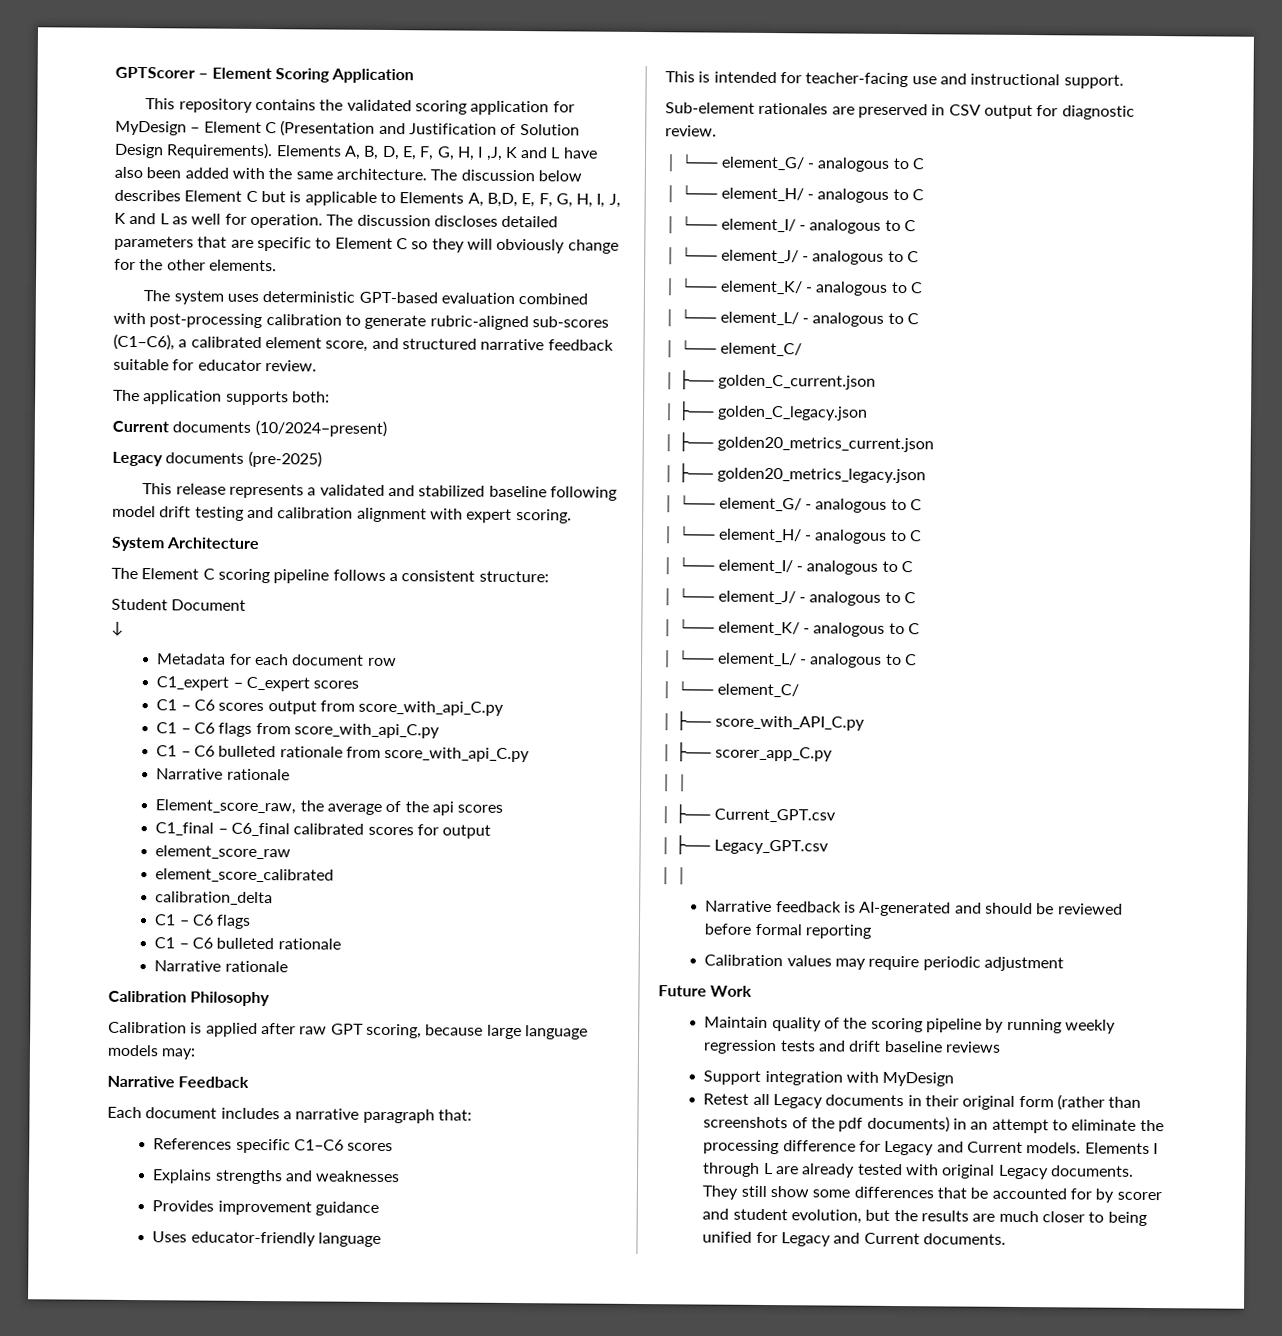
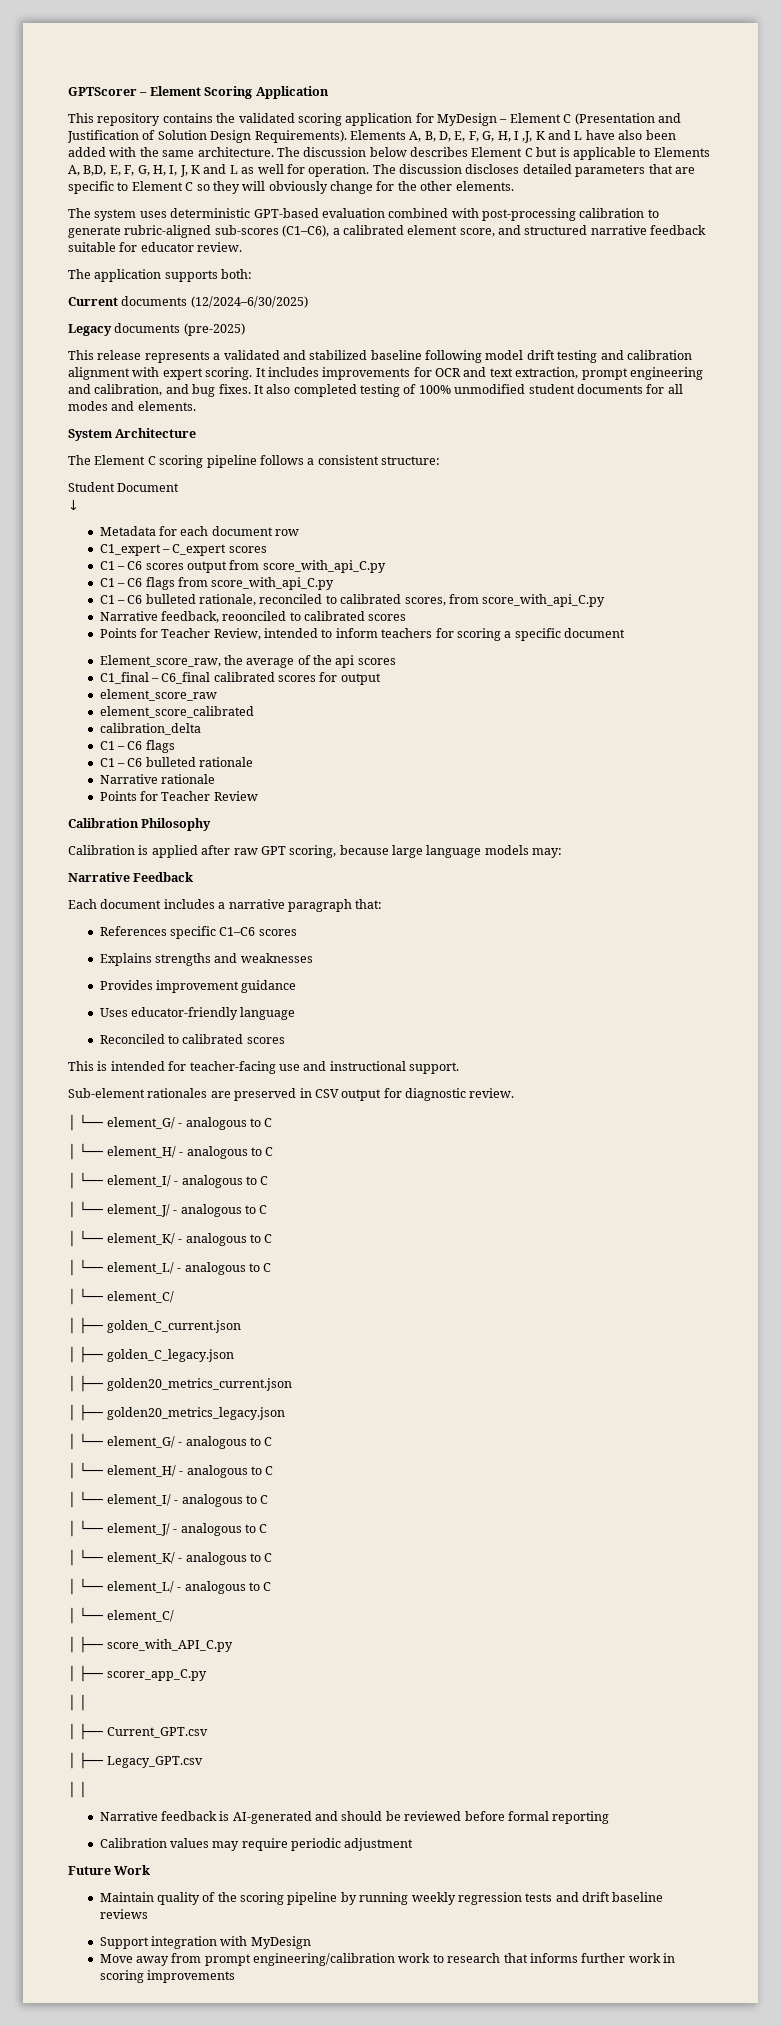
- Current documents (10/2024–present)
+ Current documents (12/2024–6/30/2025)
+ It includes improvements for OCR and text extraction, prompt engineering and calibration, and bug fixes. It also completed testing of 100% unmodified student documents for all modes and elements.
- C1 – C6 bulleted rationale from score_with_api_C.py
- Narrative rationale
+ C1 – C6 bulleted rationale, reconciled to calibrated scores, from score_with_api_C.py
+ Narrative feedback, reoonciled to calibrated scores
+ Points for Teacher Review, intended to inform teachers for scoring a specific document
+ Points for Teacher Review
+ Reconciled to calibrated scores
- Retest all Legacy documents in their original form (rather than screenshots of the pdf documents) in an attempt to eliminate the processing difference for Legacy and Current models. Elements I through L are already tested with original Legacy documents. They still show some differences that be accounted for by scorer and student evolution, but the results are much closer to being unified for Legacy and Current documents.
+ Move away from prompt engineering/calibration work to research that informs further work in scoring improvements

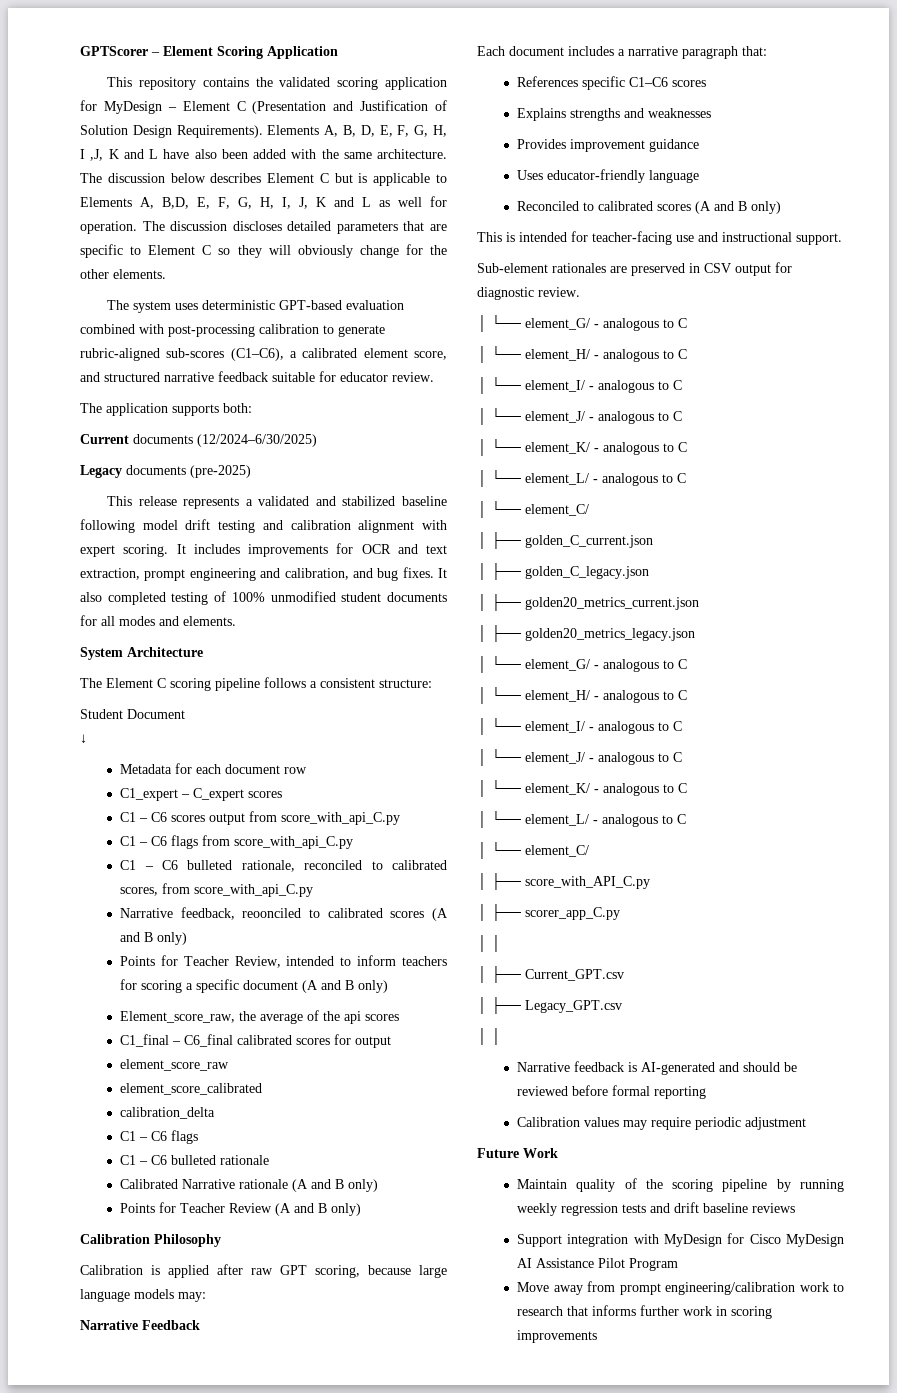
- Narrative feedback, reoonciled to calibrated scores
+ Narrative feedback, reoonciled to calibrated scores (A and B only)
- Points for Teacher Review, intended to inform teachers for scoring a specific document
+ Points for Teacher Review, intended to inform teachers for scoring a specific document (A and B only)
- Narrative rationale
+ Calibrated Narrative rationale (A and B only)
- Points for Teacher Review
+ Points for Teacher Review (A and B only)
- Reconciled to calibrated scores
+ Reconciled to calibrated scores (A and B only)
- Support integration with MyDesign
+ Support integration with MyDesign for Cisco MyDesign AI Assistance Pilot Program

